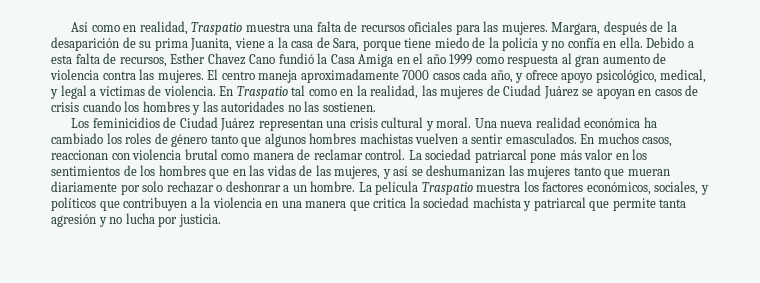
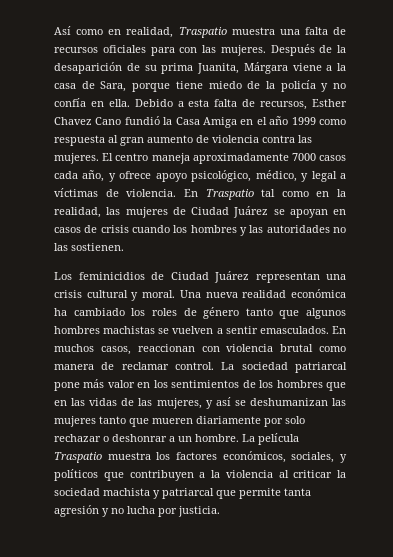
- Así como en realidad, Traspatio muestra una falta de recursos oficiales para las mujeres. Margara, después de la desaparición de su prima Juanita, viene a la casa de Sara, porque tiene miedo de la policía y no confía en ella.
+ Así como en realidad, Traspatio muestra una falta de recursos oficiales para con las mujeres. Después de la desaparición de su prima Juanita, Márgara viene a la casa de Sara, porque tiene miedo de la policía y no confía en ella.
- El centro maneja aproximadamente 7000 casos cada año, y ofrece apoyo psicológico, medical, y legal a víctimas de violencia.
+ El centro maneja aproximadamente 7000 casos cada año, y ofrece apoyo psicológico, médico, y legal a víctimas de violencia.
- Una nueva realidad económica ha cambiado los roles de género tanto que algunos hombres machistas vuelven a sentir emasculados.
+ Una nueva realidad económica ha cambiado los roles de género tanto que algunos hombres machistas se vuelven a sentir emasculados.
- La sociedad patriarcal pone más valor en los sentimientos de los hombres que en las vidas de las mujeres, y así se deshumanizan las mujeres tanto que mueran diariamente por solo rechazar o deshonrar a un hombre.
+ La sociedad patriarcal pone más valor en los sentimientos de los hombres que en las vidas de las mujeres, y así se deshumanizan las mujeres tanto que mueren diariamente por solo rechazar o deshonrar a un hombre.
- La película Traspatio muestra los factores económicos, sociales, y políticos que contribuyen a la violencia en una manera que critica la sociedad machista y patriarcal que permite tanta agresión y no lucha por justicia.
+ La película Traspatio muestra los factores económicos, sociales, y políticos que contribuyen a la violencia al criticar la sociedad machista y patriarcal que permite tanta agresión y no lucha por justicia.

